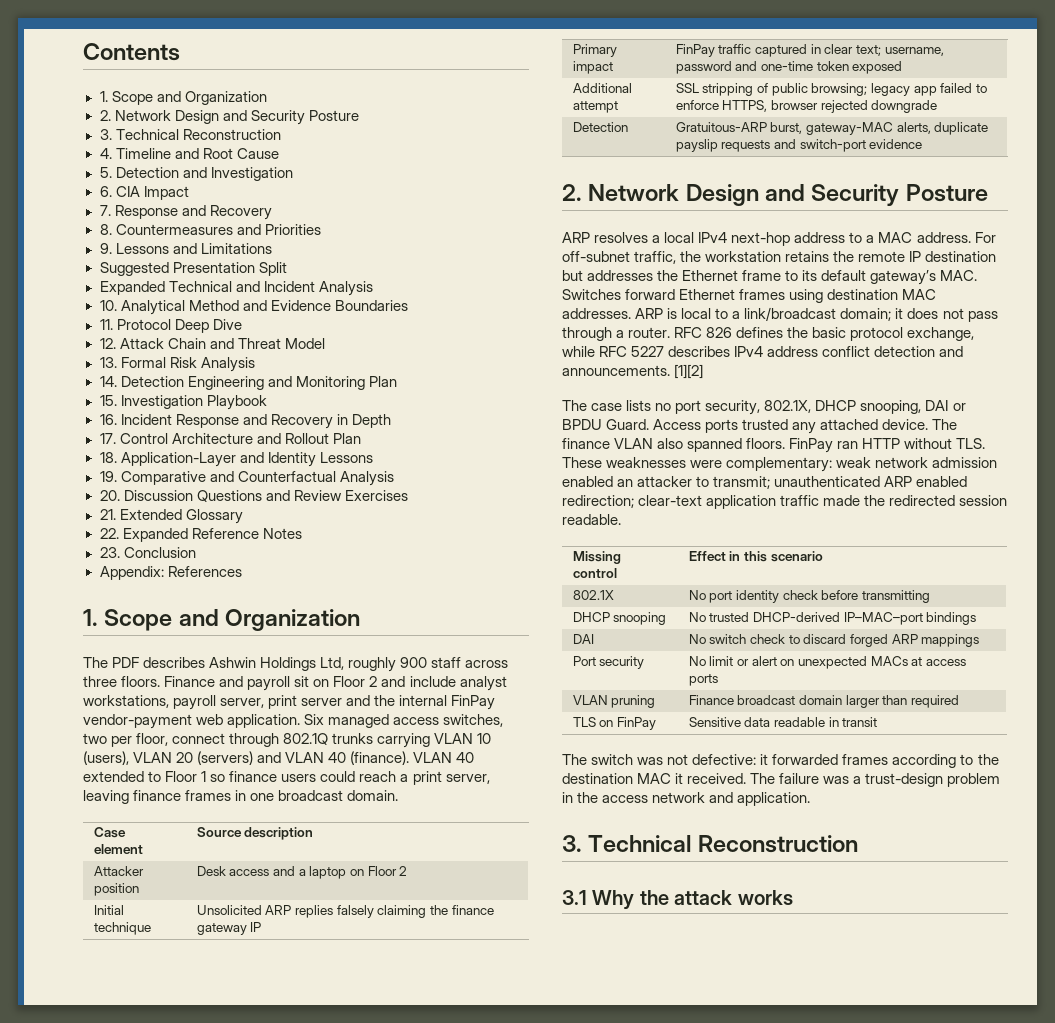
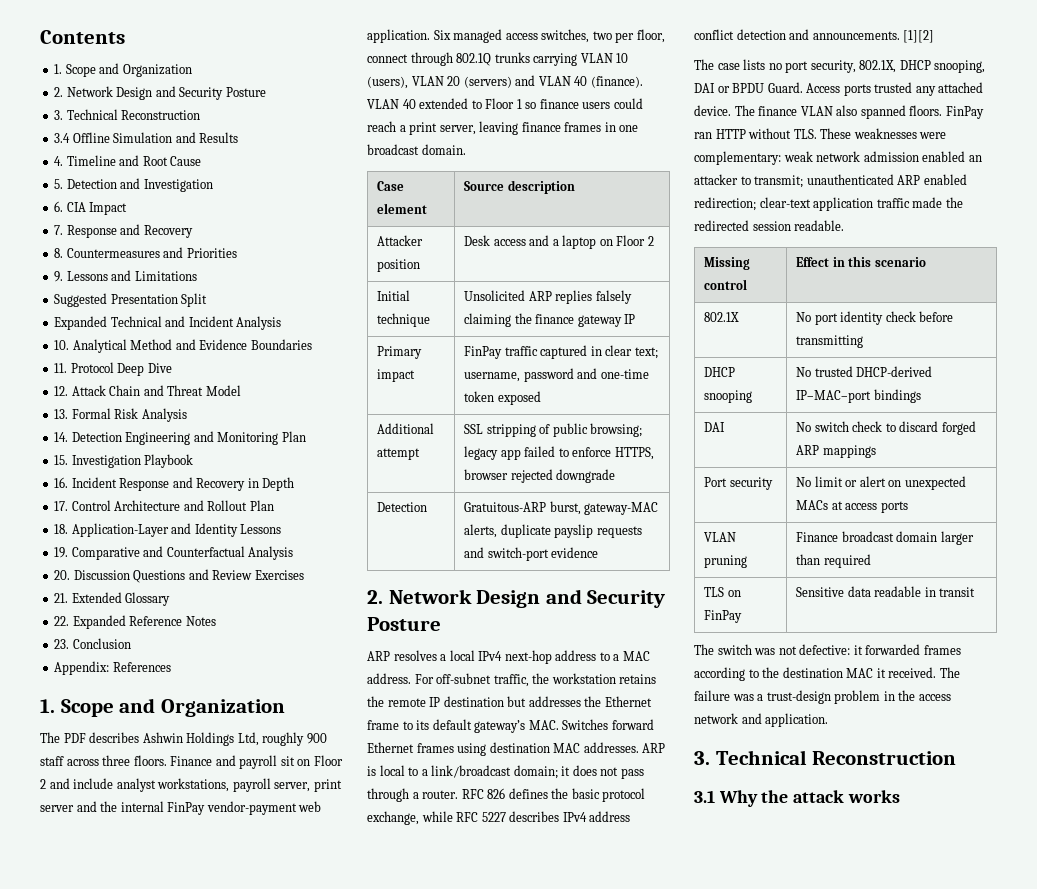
+ 3.4 Offline Simulation and Results

